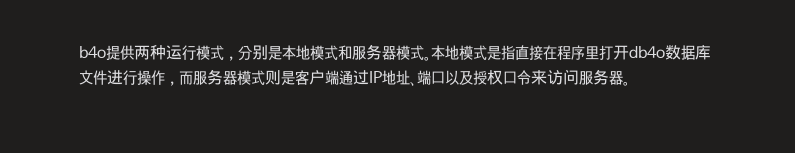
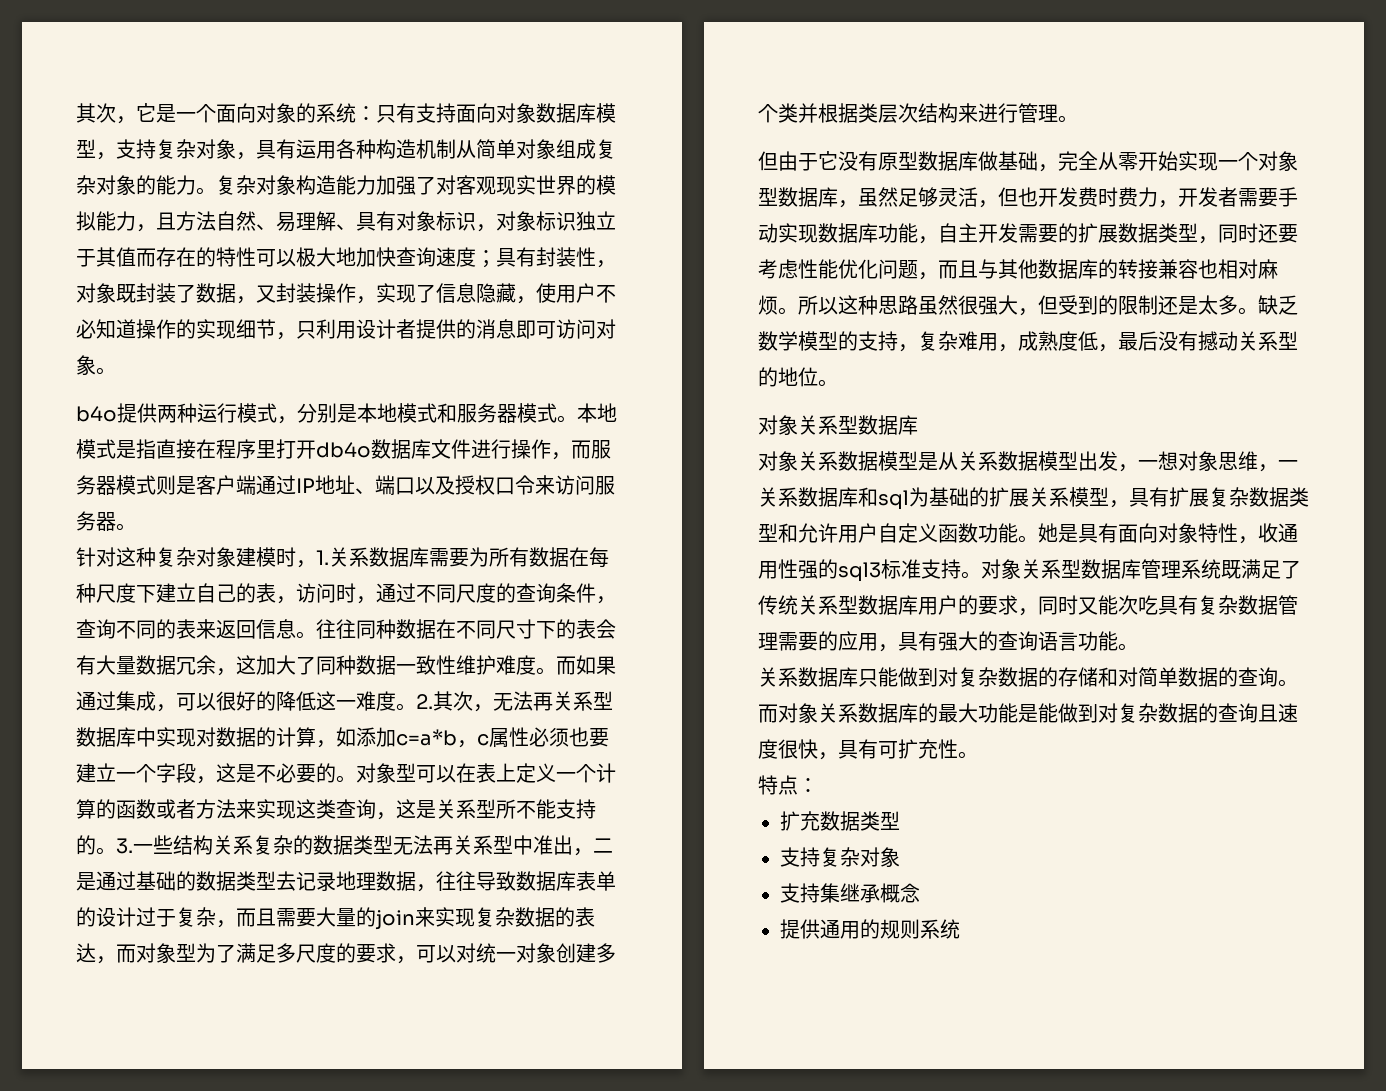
+ 其次，它是一个面向对象的系统：只有支持面向对象数据库模型，支持复杂对象，具有运用各种构造机制从简单对象组成复杂对象的能力。复杂对象构造能力加强了对客观现实世界的模拟能力，且方法自然、易理解、具有对象标识，对象标识独立于其值而存在的特性可以极大地加快查询速度；具有封装性，对象既封装了数据，又封装操作，实现了信息隐藏，使用户不必知道操作的实现细节，只利用设计者提供的消息即可访问对象。
+ 针对这种复杂对象建模时，1.关系数据库需要为所有数据在每种尺度下建立自己的表，访问时，通过不同尺度的查询条件，查询不同的表来返回信息。往往同种数据在不同尺寸下的表会有大量数据冗余，这加大了同种数据一致性维护难度。而如果通过集成，可以很好的降低这一难度。2.其次，无法再关系型数据库中实现对数据的计算，如添加c=a*b，c属性必须也要建立一个字段，这是不必要的。对象型可以在表上定义一个计算的函数或者方法来实现这类查询，这是关系型所不能支持的。3.一些结构关系复杂的数据类型无法再关系型中准出，二是通过基础的数据类型去记录地理数据，往往导致数据库表单的设计过于复杂，而且需要大量的join来实现复杂数据的表达，而对象型为了满足多尺度的要求，可以对统一对象创建多个类并根据类层次结构来进行管理。
+ 但由于它没有原型数据库做基础，完全从零开始实现一个对象型数据库，虽然足够灵活，但也开发费时费力，开发者需要手动实现数据库功能，自主开发需要的扩展数据类型，同时还要考虑性能优化问题，而且与其他数据库的转接兼容也相对麻烦。所以这种思路虽然很强大，但受到的限制还是太多。缺乏数学模型的支持，复杂难用，成熟度低，最后没有撼动关系型的地位。
+ 对象关系型数据库
+ 对象关系数据模型是从关系数据模型出发，一想对象思维，一关系数据库和sql为基础的扩展关系模型，具有扩展复杂数据类型和允许用户自定义函数功能。她是具有面向对象特性，收通用性强的sql3标准支持。对象关系型数据库管理系统既满足了传统关系型数据库用户的要求，同时又能次吃具有复杂数据管理需要的应用，具有强大的查询语言功能。
+ 关系数据库只能做到对复杂数据的存储和对简单数据的查询。而对象关系数据库的最大功能是能做到对复杂数据的查询且速度很快，具有可扩充性。
+ 特点：
+ 扩充数据类型
+ 支持复杂对象
+ 支持集继承概念
+ 提供通用的规则系统

